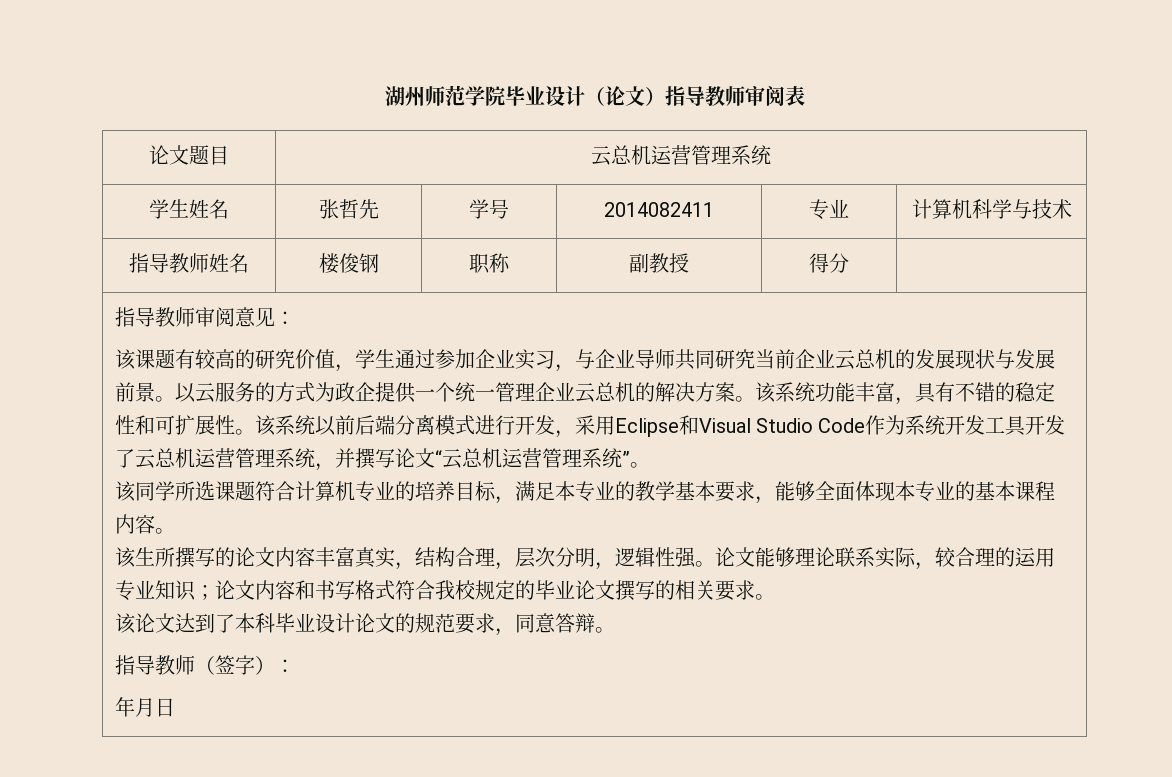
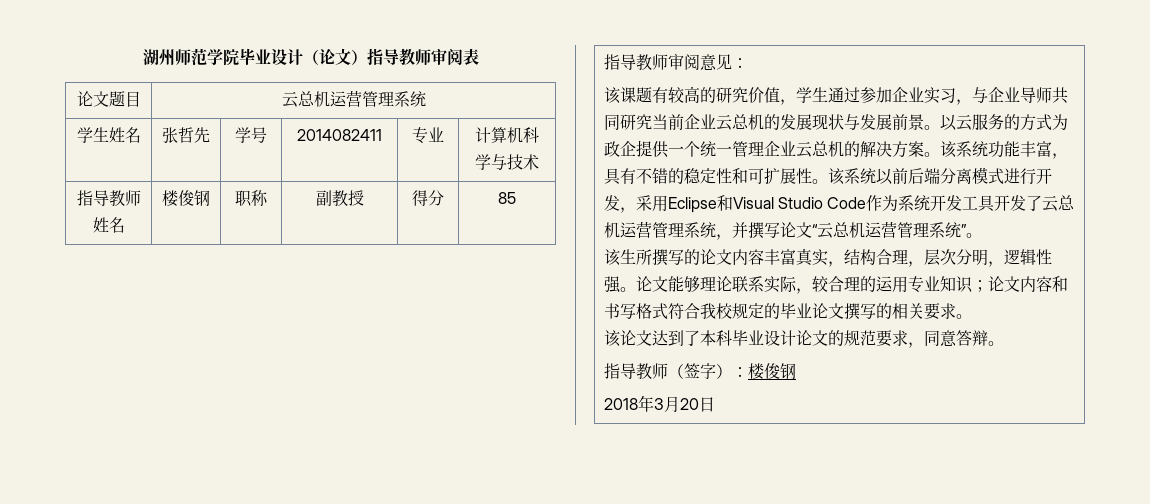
- 指导教师姓名 | 楼俊钢 | 职称 | 副教授 | 得分 |
+ 指导教师姓名 | 楼俊钢 | 职称 | 副教授 | 得分 | 85
- 该同学所选课题符合计算机专业的培养目标，满足本专业的教学基本要求，能够全面体现本专业的基本课程内容。
- 指导教师（签字）：
- 年月日
+ 指导教师（签字）：楼俊钢
+ 2018年3月20日

